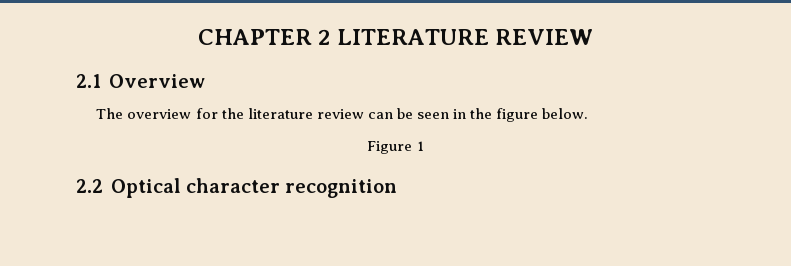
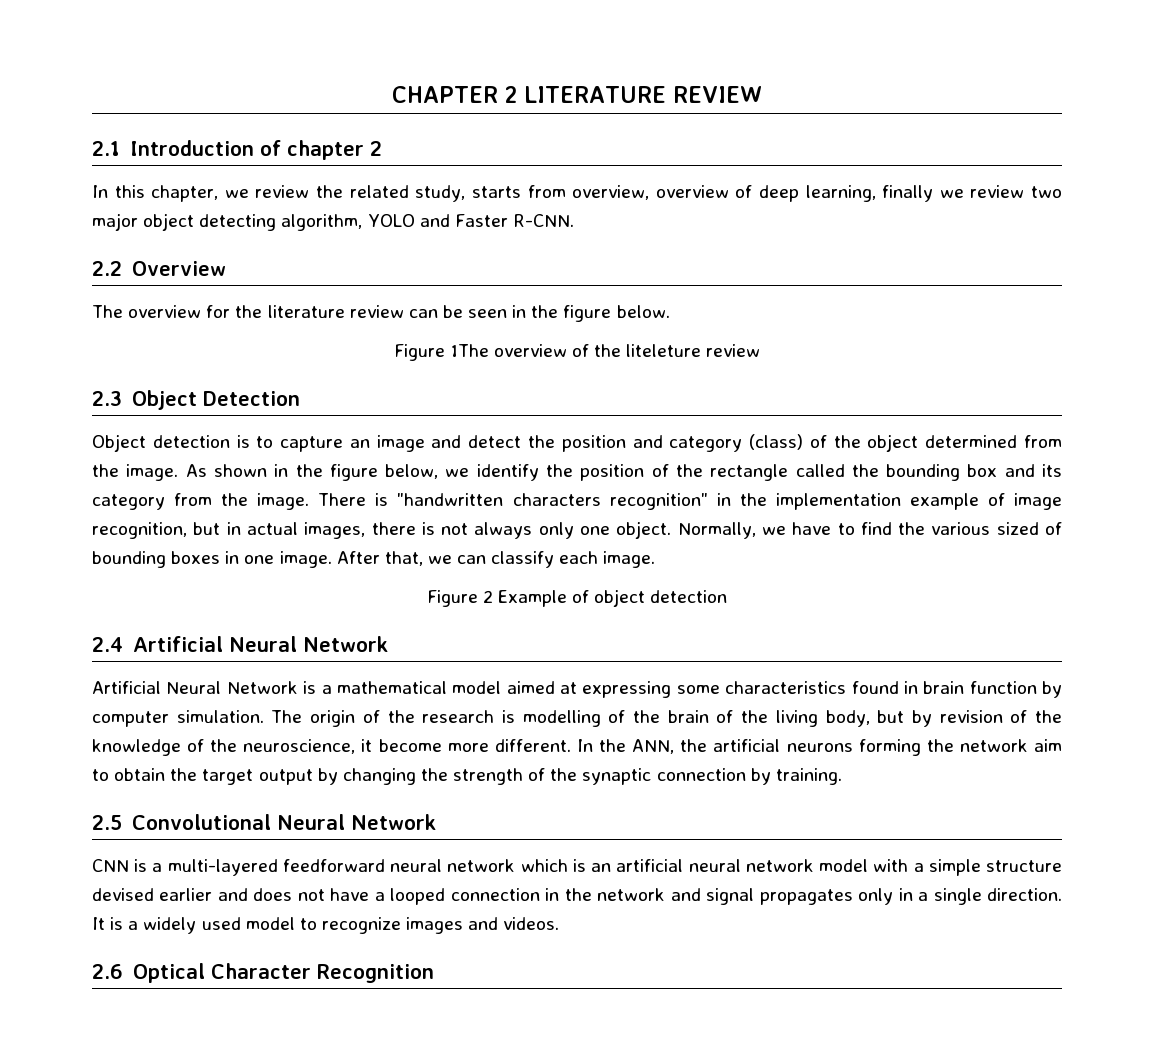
- 2.1 Overview
+ 2.1 Introduction of chapter 2
+ In this chapter, we review the related study, starts from overview, overview of deep learning, finally we review two major object detecting algorithm, YOLO and Faster R-CNN.
+ 2.2 Overview
- Figure 1
- 2.2 Optical character recognition
+ Figure 1The overview of the liteleture review
+ 2.3 Object Detection
+ Object detection is to capture an image and detect the position and category (class) of the object determined from the image. As shown in the figure below, we identify the position of the rectangle called the bounding box and its category from the image. There is "handwritten characters recognition" in the implementation example of image recognition, but in actual images, there is not always only one object. Normally, we have to find the various sized of bounding boxes in one image. After that, we can classify each image.
+ Figure 2 Example of object detection
+ 2.4 Artificial Neural Network
+ Artificial Neural Network is a mathematical model aimed at expressing some characteristics found in brain function by computer simulation. The origin of the research is modelling of the brain of the living body, but by revision of the knowledge of the neuroscience, it become more different. In the ANN, the artificial neurons forming the network aim to obtain the target output by changing the strength of the synaptic connection by training.
+ 2.5 Convolutional Neural Network
+ CNN is a multi-layered feedforward neural network which is an artificial neural network model with a simple structure devised earlier and does not have a looped connection in the network and signal propagates only in a single direction. It is a widely used model to recognize images and videos.
+ 2.6 Optical Character Recognition

